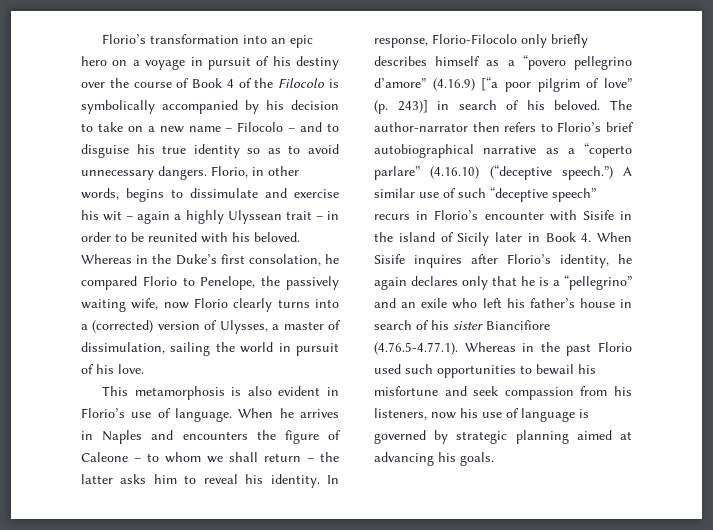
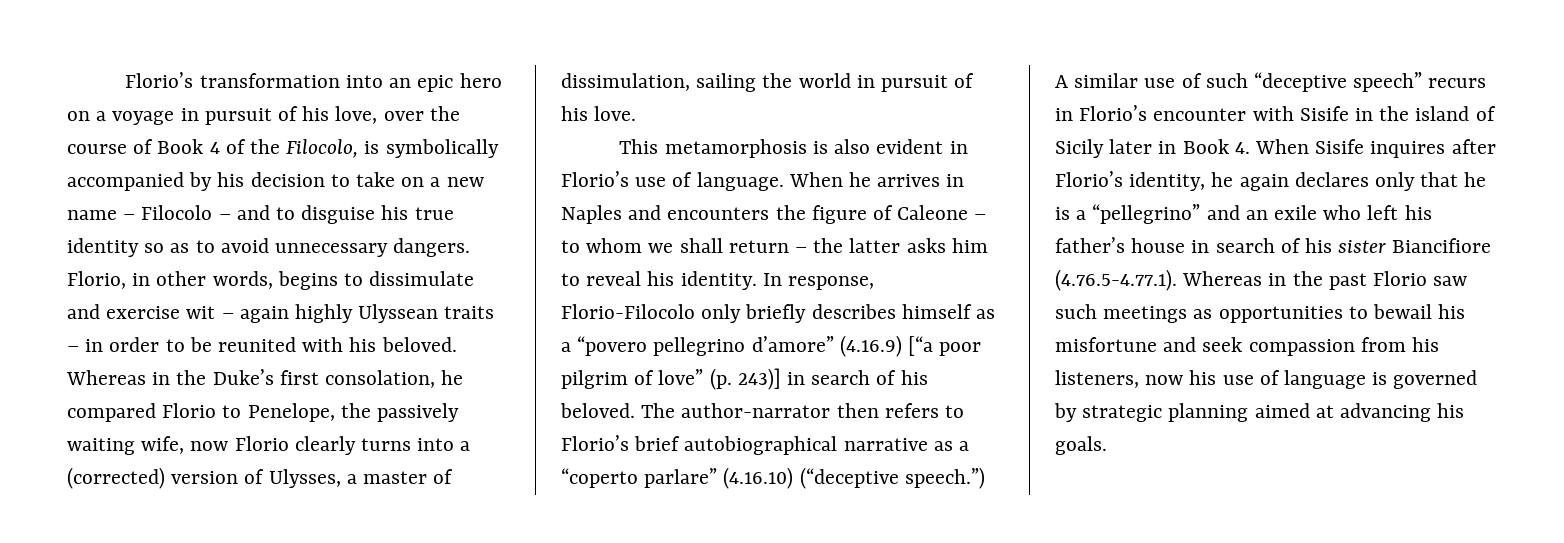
- Florio’s transformation into an epic hero on a voyage in pursuit of his destiny over the course of Book 4 of the Filocolo is symbolically accompanied by his decision to take on a new name – Filocolo – and to disguise his true identity so as to avoid unnecessary dangers.
+ Florio’s transformation into an epic hero on a voyage in pursuit of his love, over the course of Book 4 of the Filocolo, is symbolically accompanied by his decision to take on a new name – Filocolo – and to disguise his true identity so as to avoid unnecessary dangers.
- Florio, in other words, begins to dissimulate and exercise his wit – again a highly Ulyssean trait – in order to be reunited with his beloved.
+ Florio, in other words, begins to dissimulate and exercise wit – again highly Ulyssean traits – in order to be reunited with his beloved.
- A similar use of such “deceptive speech” recurs in Florio’s encounter with Sisife in the island of Sicily later in Book 4. When Sisife inquires after Florio’s identity, he again declares only that he is a “pellegrino” and an exile who left his father’s house in search of his sister Biancifiore (4.76.5-4.77.1). Whereas in the past Florio used such opportunities to bewail his misfortune and seek compassion from his listeners, now his use of language is governed by strategic planning aimed at advancing his goals.
+ A similar use of such “deceptive speech” recurs in Florio’s encounter with Sisife in the island of Sicily later in Book 4. When Sisife inquires after Florio’s identity, he again declares only that he is a “pellegrino” and an exile who left his father’s house in search of his sister Biancifiore (4.76.5-4.77.1). Whereas in the past Florio saw such meetings as opportunities to bewail his misfortune and seek compassion from his listeners, now his use of language is governed by strategic planning aimed at advancing his goals.

